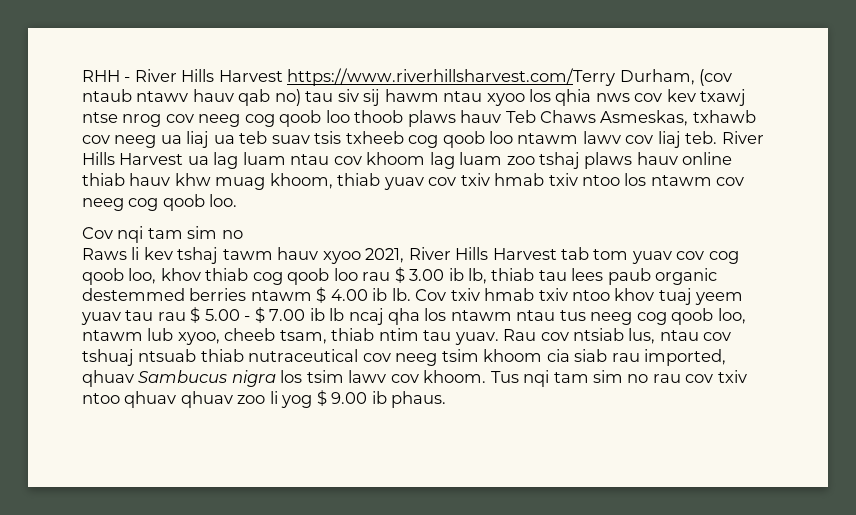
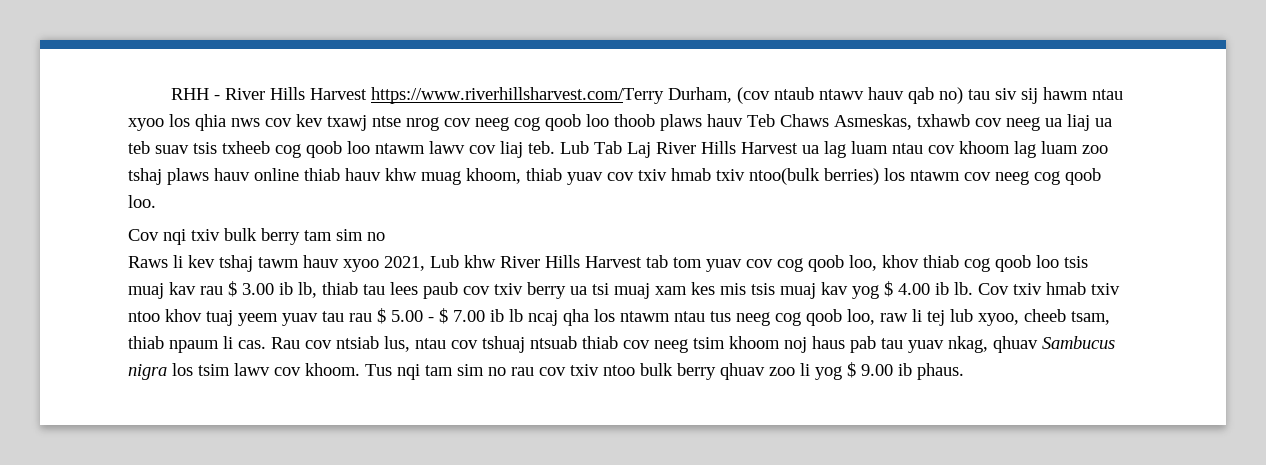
- River Hills Harvest ua lag luam ntau cov khoom lag luam zoo tshaj plaws hauv online thiab hauv khw muag khoom, thiab yuav cov txiv hmab txiv ntoo los ntawm cov neeg cog qoob loo.
+ Lub Tab Laj River Hills Harvest ua lag luam ntau cov khoom lag luam zoo tshaj plaws hauv online thiab hauv khw muag khoom, thiab yuav cov txiv hmab txiv ntoo(bulk berries) los ntawm cov neeg cog qoob loo.
- Cov nqi tam sim no
+ Cov nqi txiv bulk berry tam sim no
- Raws li kev tshaj tawm hauv xyoo 2021, River Hills Harvest tab tom yuav cov cog qoob loo, khov thiab cog qoob loo rau $ 3.00 ib lb, thiab tau lees paub organic destemmed berries ntawm $ 4.00 ib lb.
+ Raws li kev tshaj tawm hauv xyoo 2021, Lub khw River Hills Harvest tab tom yuav cov cog qoob loo, khov thiab cog qoob loo tsis muaj kav rau $ 3.00 ib lb, thiab tau lees paub cov txiv berry ua tsi muaj xam kes mis tsis muaj kav yog $ 4.00 ib lb.
- Cov txiv hmab txiv ntoo khov tuaj yeem yuav tau rau $ 5.00 - $ 7.00 ib lb ncaj qha los ntawm ntau tus neeg cog qoob loo, ntawm lub xyoo, cheeb tsam, thiab ntim tau yuav.
+ Cov txiv hmab txiv ntoo khov tuaj yeem yuav tau rau $ 5.00 - $ 7.00 ib lb ncaj qha los ntawm ntau tus neeg cog qoob loo, raw li tej lub xyoo, cheeb tsam, thiab npaum li cas.
- Rau cov ntsiab lus, ntau cov tshuaj ntsuab thiab nutraceutical cov neeg tsim khoom cia siab rau imported, qhuav Sambucus nigra los tsim lawv cov khoom.
+ Rau cov ntsiab lus, ntau cov tshuaj ntsuab thiab cov neeg tsim khoom noj haus pab tau yuav nkag, qhuav Sambucus nigra los tsim lawv cov khoom.
- Tus nqi tam sim no rau cov txiv ntoo qhuav qhuav zoo li yog $ 9.00 ib phaus.
+ Tus nqi tam sim no rau cov txiv ntoo bulk berry qhuav zoo li yog $ 9.00 ib phaus.

